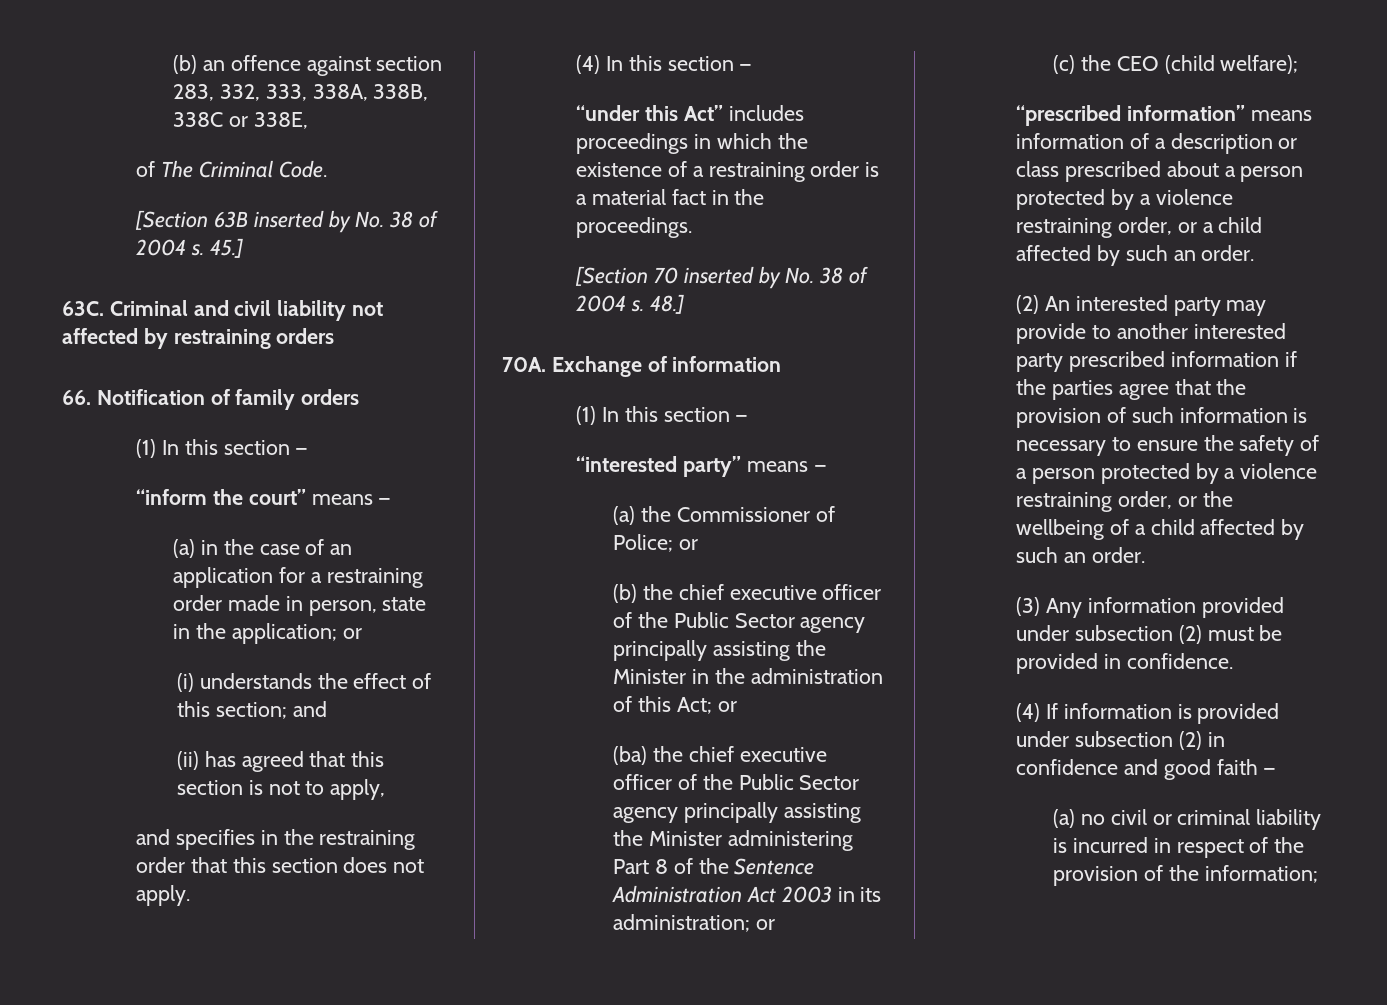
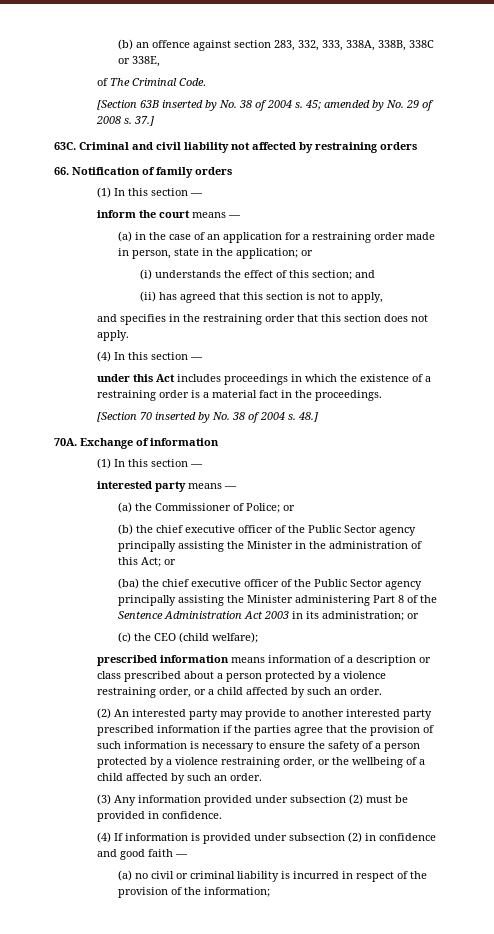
- 45.]
+ 45; amended by No. 29 of 2008 s. 37.]
- “inform the court” means —
+ inform the court means —
- “under this Act” includes proceedings in which the existence of a restraining order is a material fact in the proceedings.
+ under this Act includes proceedings in which the existence of a restraining order is a material fact in the proceedings.
- “interested party” means —
+ interested party means —
- “prescribed information” means information of a description or class prescribed about a person protected by a violence restraining order, or a child affected by such an order.
+ prescribed information means information of a description or class prescribed about a person protected by a violence restraining order, or a child affected by such an order.

